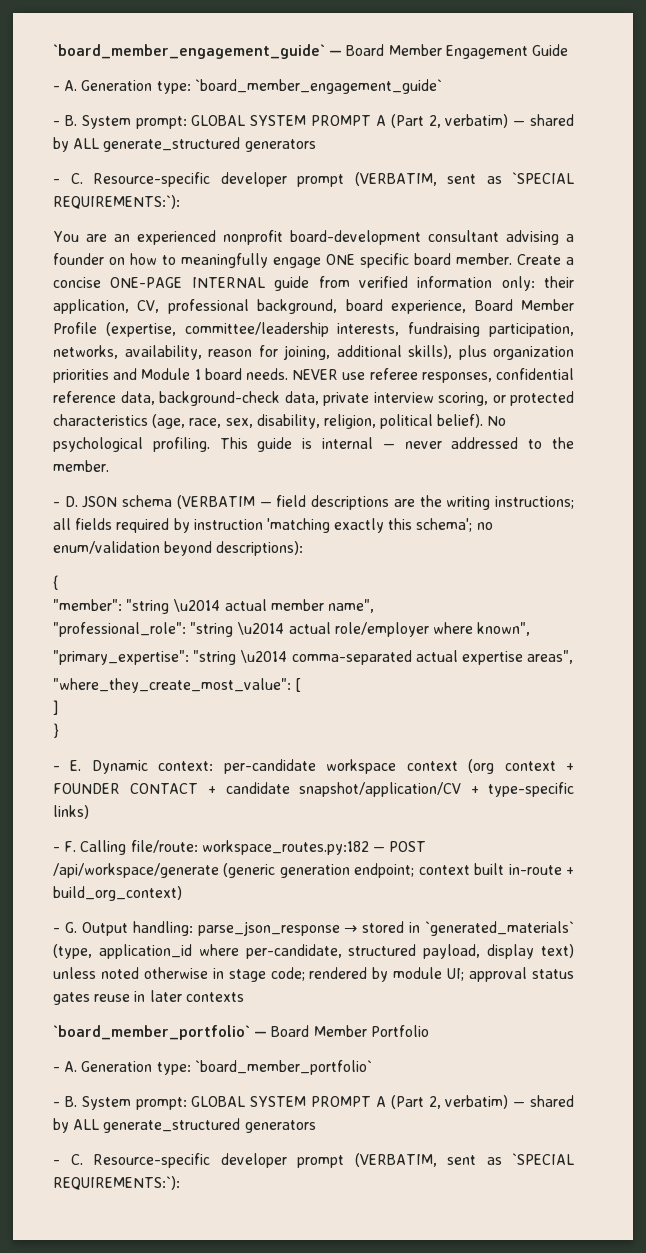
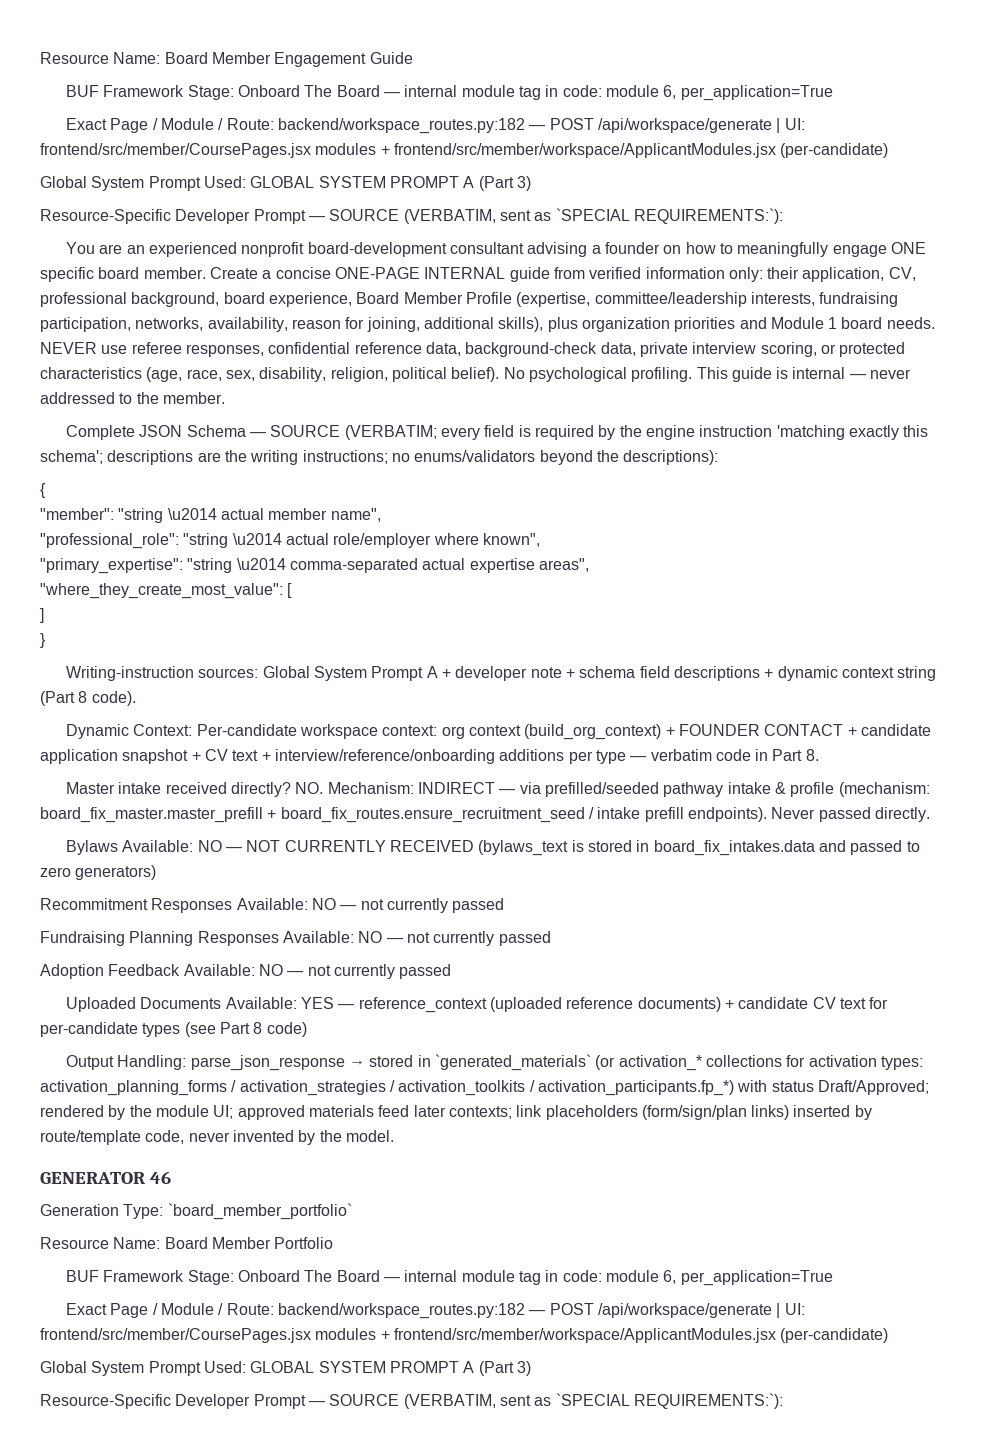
- `board_member_engagement_guide` — Board Member Engagement Guide
- - A. Generation type: `board_member_engagement_guide`
- - B. System prompt: GLOBAL SYSTEM PROMPT A (Part 2, verbatim) — shared by ALL generate_structured generators
- - C. Resource-specific developer prompt (VERBATIM, sent as `SPECIAL REQUIREMENTS:`):
+ Resource Name: Board Member Engagement Guide
+ BUF Framework Stage: Onboard The Board — internal module tag in code: module 6, per_application=True
+ Exact Page / Module / Route: backend/workspace_routes.py:182 — POST /api/workspace/generate | UI: frontend/src/member/CoursePages.jsx modules + frontend/src/member/workspace/ApplicantModules.jsx (per-candidate)
+ Global System Prompt Used: GLOBAL SYSTEM PROMPT A (Part 3)
+ Resource-Specific Developer Prompt — SOURCE (VERBATIM, sent as `SPECIAL REQUIREMENTS:`):
- - D. JSON schema (VERBATIM — field descriptions are the writing instructions; all fields required by instruction 'matching exactly this schema'; no enum/validation beyond descriptions):
+ Complete JSON Schema — SOURCE (VERBATIM; every field is required by the engine instruction 'matching exactly this schema'; descriptions are the writing instructions; no enums/validators beyond the descriptions):
- - E. Dynamic context: per-candidate workspace context (org context + FOUNDER CONTACT + candidate snapshot/application/CV + type-specific links)
- - F. Calling file/route: workspace_routes.py:182 — POST /api/workspace/generate (generic generation endpoint; context built in-route + build_org_context)
- - G. Output handling: parse_json_response → stored in `generated_materials` (type, application_id where per-candidate, structured payload, display text) unless noted otherwise in stage code; rendered by module UI; approval status gates reuse in later contexts
- `board_member_portfolio` — Board Member Portfolio
- - A. Generation type: `board_member_portfolio`
- - B. System prompt: GLOBAL SYSTEM PROMPT A (Part 2, verbatim) — shared by ALL generate_structured generators
- - C. Resource-specific developer prompt (VERBATIM, sent as `SPECIAL REQUIREMENTS:`):
+ Writing-instruction sources: Global System Prompt A + developer note + schema field descriptions + dynamic context string (Part 8 code).
+ Dynamic Context: Per-candidate workspace context: org context (build_org_context) + FOUNDER CONTACT + candidate application snapshot + CV text + interview/reference/onboarding additions per type — verbatim code in Part 8.
+ Master intake received directly? NO. Mechanism: INDIRECT — via prefilled/seeded pathway intake & profile (mechanism: board_fix_master.master_prefill + board_fix_routes.ensure_recruitment_seed / intake prefill endpoints). Never passed directly.
+ Bylaws Available: NO — NOT CURRENTLY RECEIVED (bylaws_text is stored in board_fix_intakes.data and passed to zero generators)
+ Recommitment Responses Available: NO — not currently passed
+ Fundraising Planning Responses Available: NO — not currently passed
+ Adoption Feedback Available: NO — not currently passed
+ Uploaded Documents Available: YES — reference_context (uploaded reference documents) + candidate CV text for per-candidate types (see Part 8 code)
+ Output Handling: parse_json_response → stored in `generated_materials` (or activation_* collections for activation types: activation_planning_forms / activation_strategies / activation_toolkits / activation_participants.fp_*) with status Draft/Approved; rendered by the module UI; approved materials feed later contexts; link placeholders (form/sign/plan links) inserted by route/template code, never invented by the model.
+ GENERATOR 46
+ Generation Type: `board_member_portfolio`
+ Resource Name: Board Member Portfolio
+ BUF Framework Stage: Onboard The Board — internal module tag in code: module 6, per_application=True
+ Exact Page / Module / Route: backend/workspace_routes.py:182 — POST /api/workspace/generate | UI: frontend/src/member/CoursePages.jsx modules + frontend/src/member/workspace/ApplicantModules.jsx (per-candidate)
+ Global System Prompt Used: GLOBAL SYSTEM PROMPT A (Part 3)
+ Resource-Specific Developer Prompt — SOURCE (VERBATIM, sent as `SPECIAL REQUIREMENTS:`):

